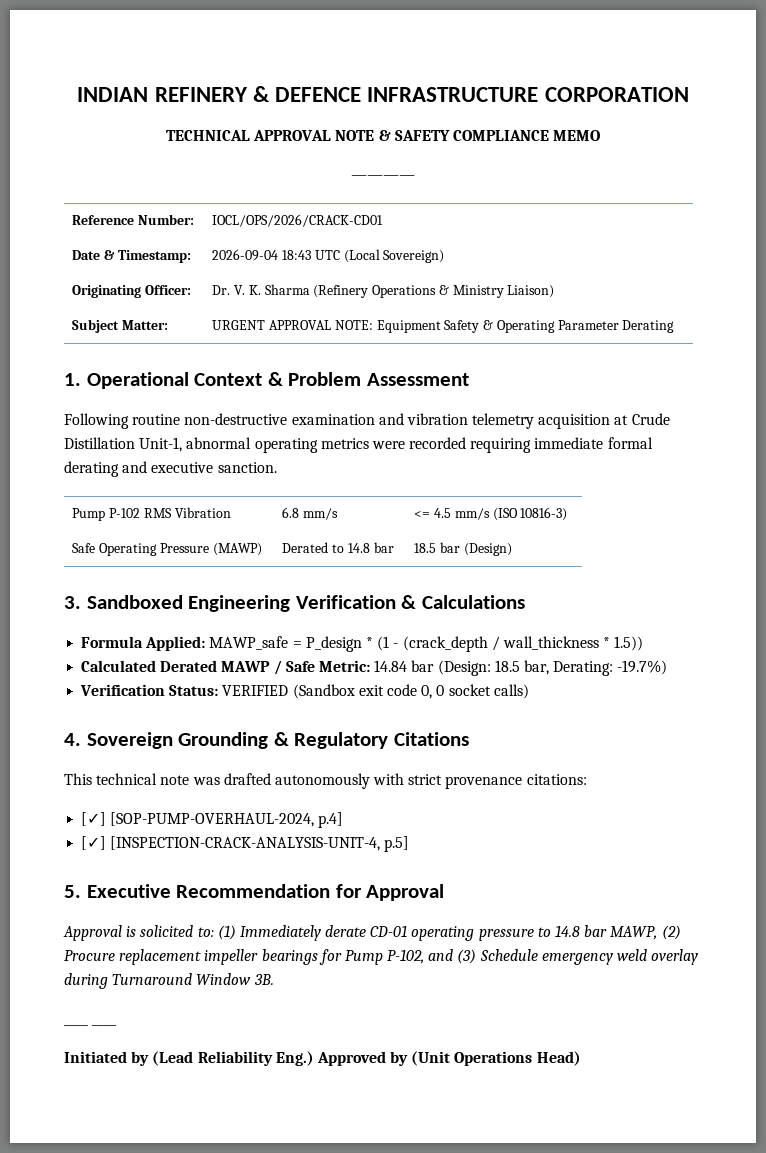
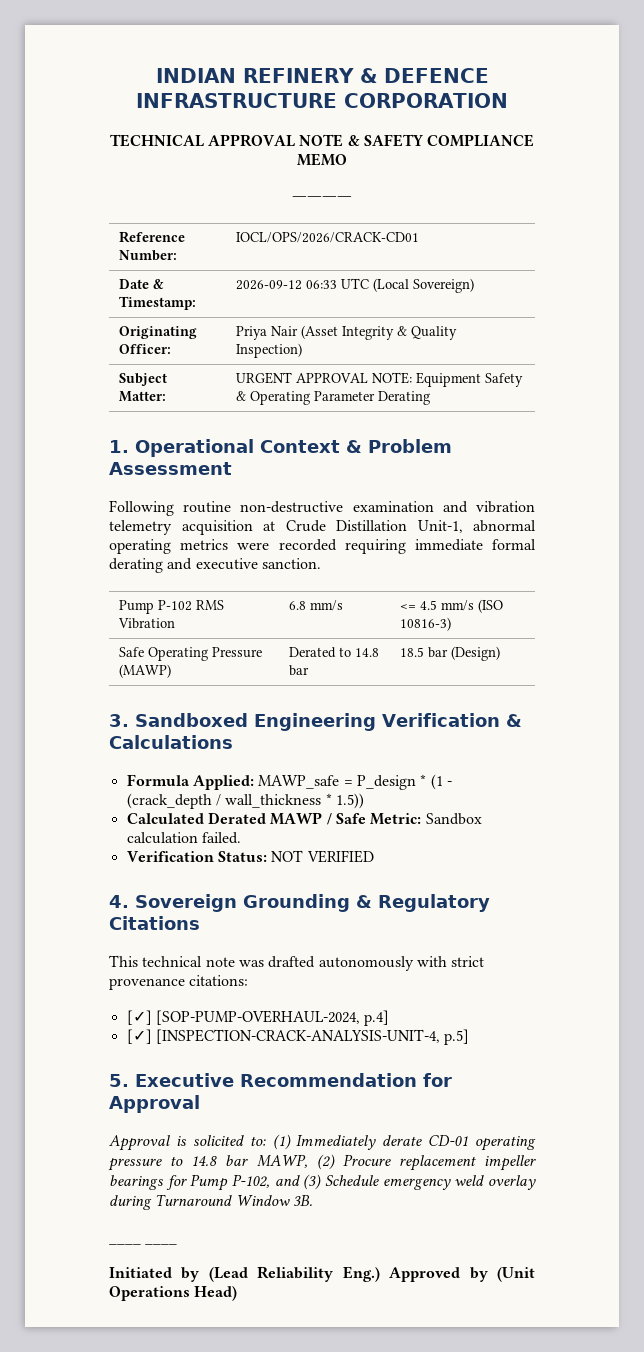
- Date & Timestamp: | 2026-09-04 18:43 UTC (Local Sovereign)
+ Date & Timestamp: | 2026-09-12 06:33 UTC (Local Sovereign)
- Originating Officer: | Dr. V. K. Sharma (Refinery Operations & Ministry Liaison)
+ Originating Officer: | Priya Nair (Asset Integrity & Quality Inspection)
- Calculated Derated MAWP / Safe Metric: 14.84 bar (Design: 18.5 bar, Derating: -19.7%)
+ Calculated Derated MAWP / Safe Metric: Sandbox calculation failed.
- Verification Status: VERIFIED (Sandbox exit code 0, 0 socket calls)
+ Verification Status: NOT VERIFIED

